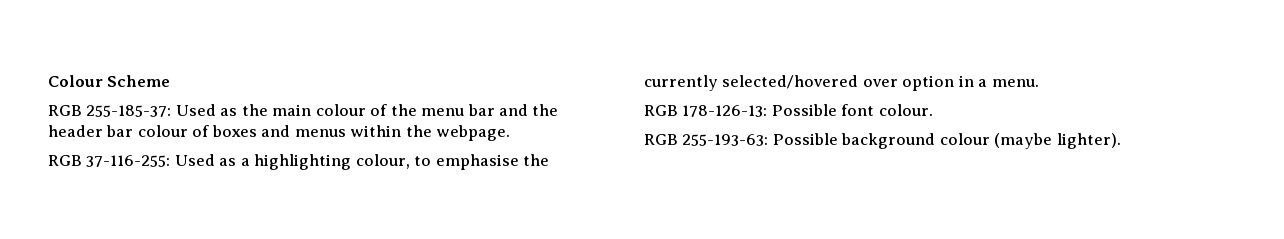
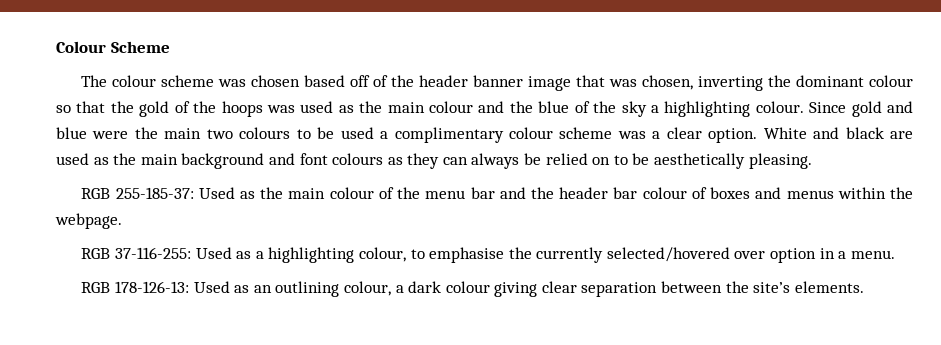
+ The colour scheme was chosen based off of the header banner image that was chosen, inverting the dominant colour so that the gold of the hoops was used as the main colour and the blue of the sky a highlighting colour. Since gold and blue were the main two colours to be used a complimentary colour scheme was a clear option. White and black are used as the main background and font colours as they can always be relied on to be aesthetically pleasing.
- RGB 178-126-13: Possible font colour.
- RGB 255-193-63: Possible background colour (maybe lighter).
+ RGB 178-126-13: Used as an outlining colour, a dark colour giving clear separation between the site’s elements.

